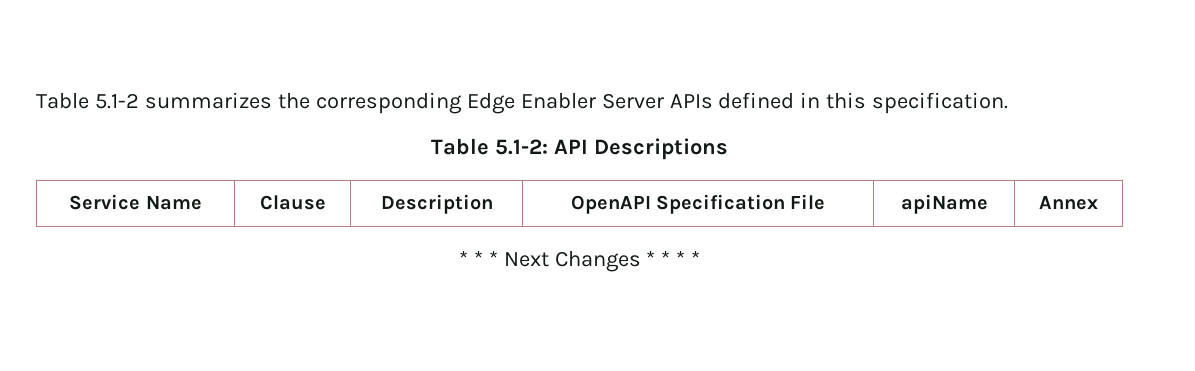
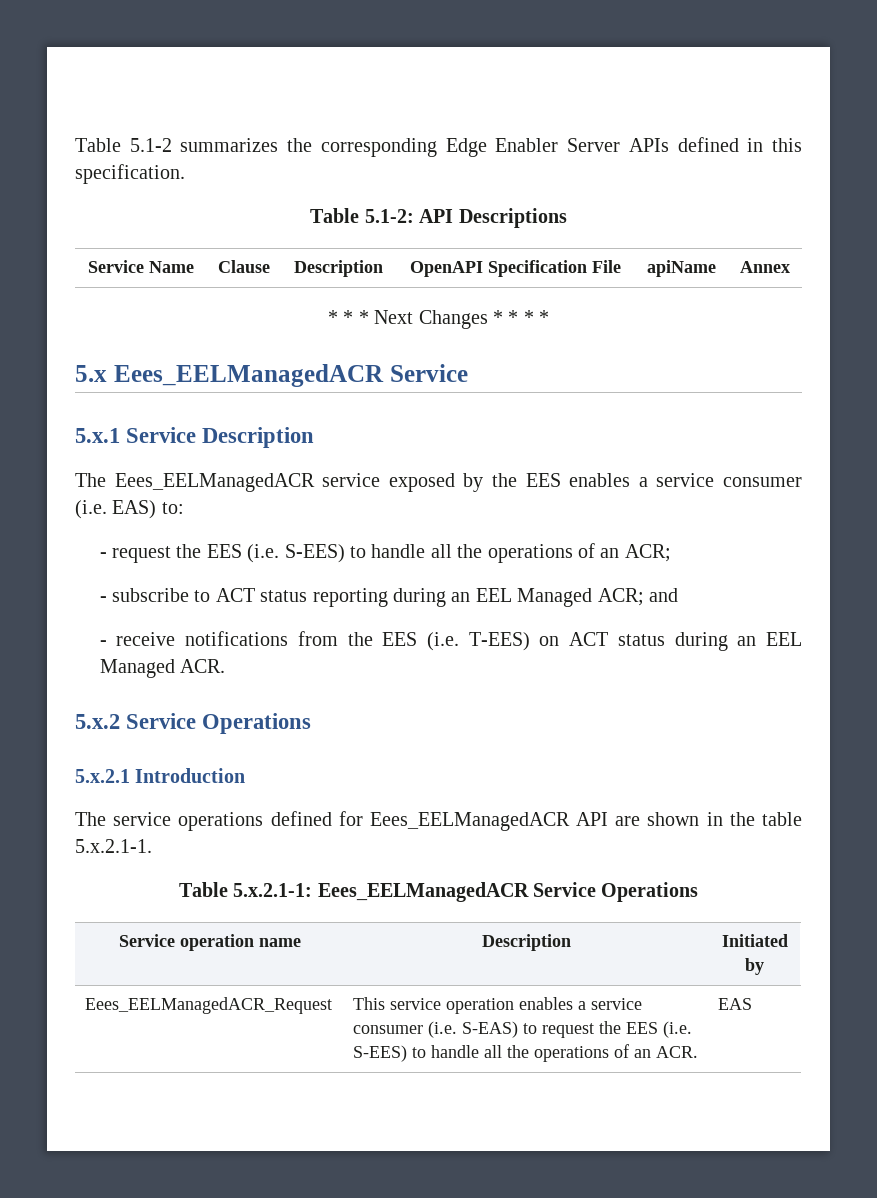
+ 5.x Eees_EELManagedACR Service
+ 5.x.1 Service Description
+ The Eees_EELManagedACR service exposed by the EES enables a service consumer (i.e. EAS) to:
+ - request the EES (i.e. S-EES) to handle all the operations of an ACR;
+ - subscribe to ACT status reporting during an EEL Managed ACR; and
+ - receive notifications from the EES (i.e. T-EES) on ACT status during an EEL Managed ACR.
+ 5.x.2 Service Operations
+ 5.x.2.1 Introduction
+ The service operations defined for Eees_EELManagedACR API are shown in the table 5.x.2.1-1.
+ Table 5.x.2.1-1: Eees_EELManagedACR Service Operations
+ Service operation name | Description | Initiated by
+ Eees_EELManagedACR_Request | This service operation enables a service consumer (i.e. S-EAS) to request the EES (i.e. S-EES) to handle all the operations of an ACR. | EAS

